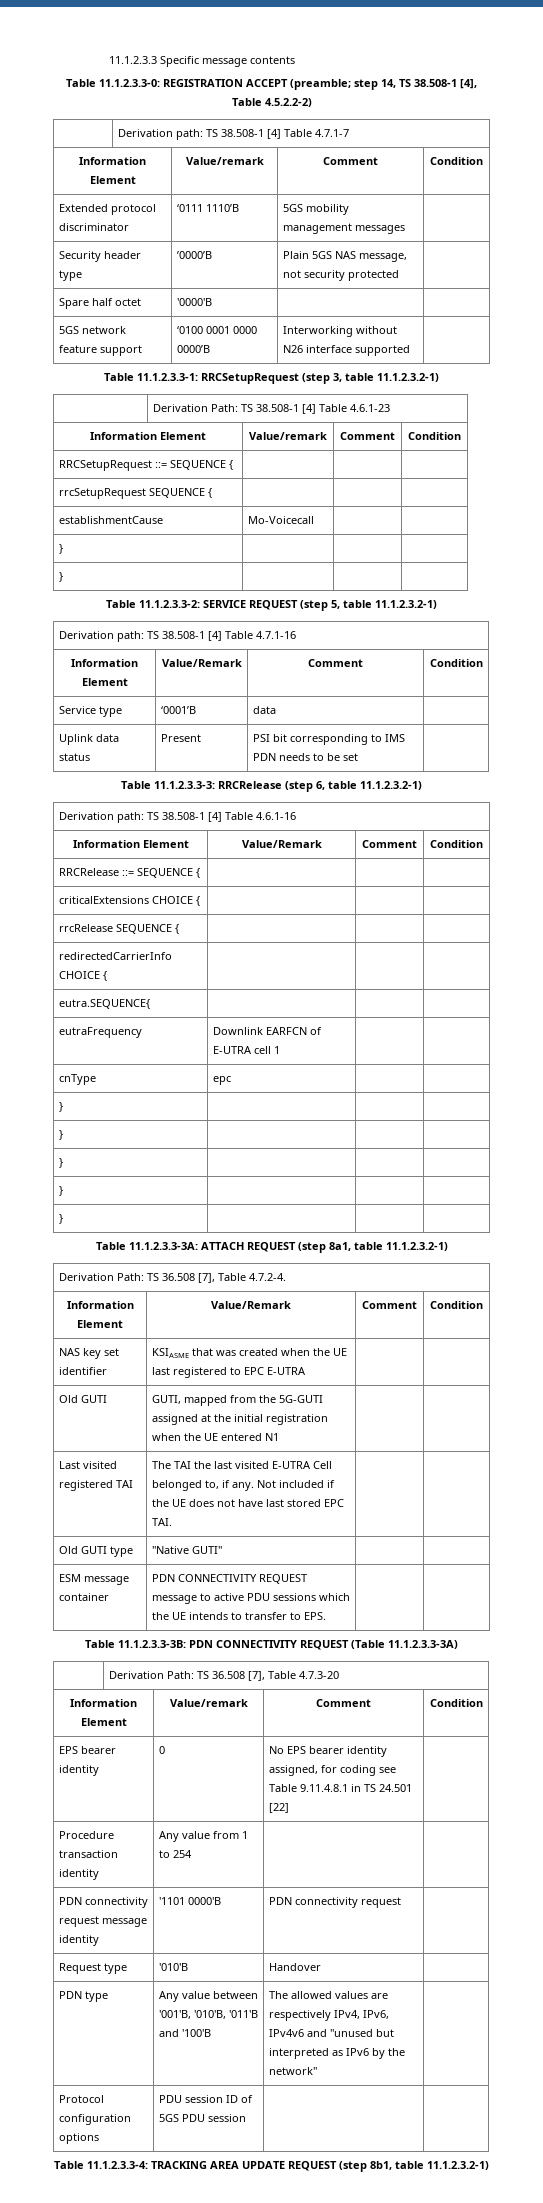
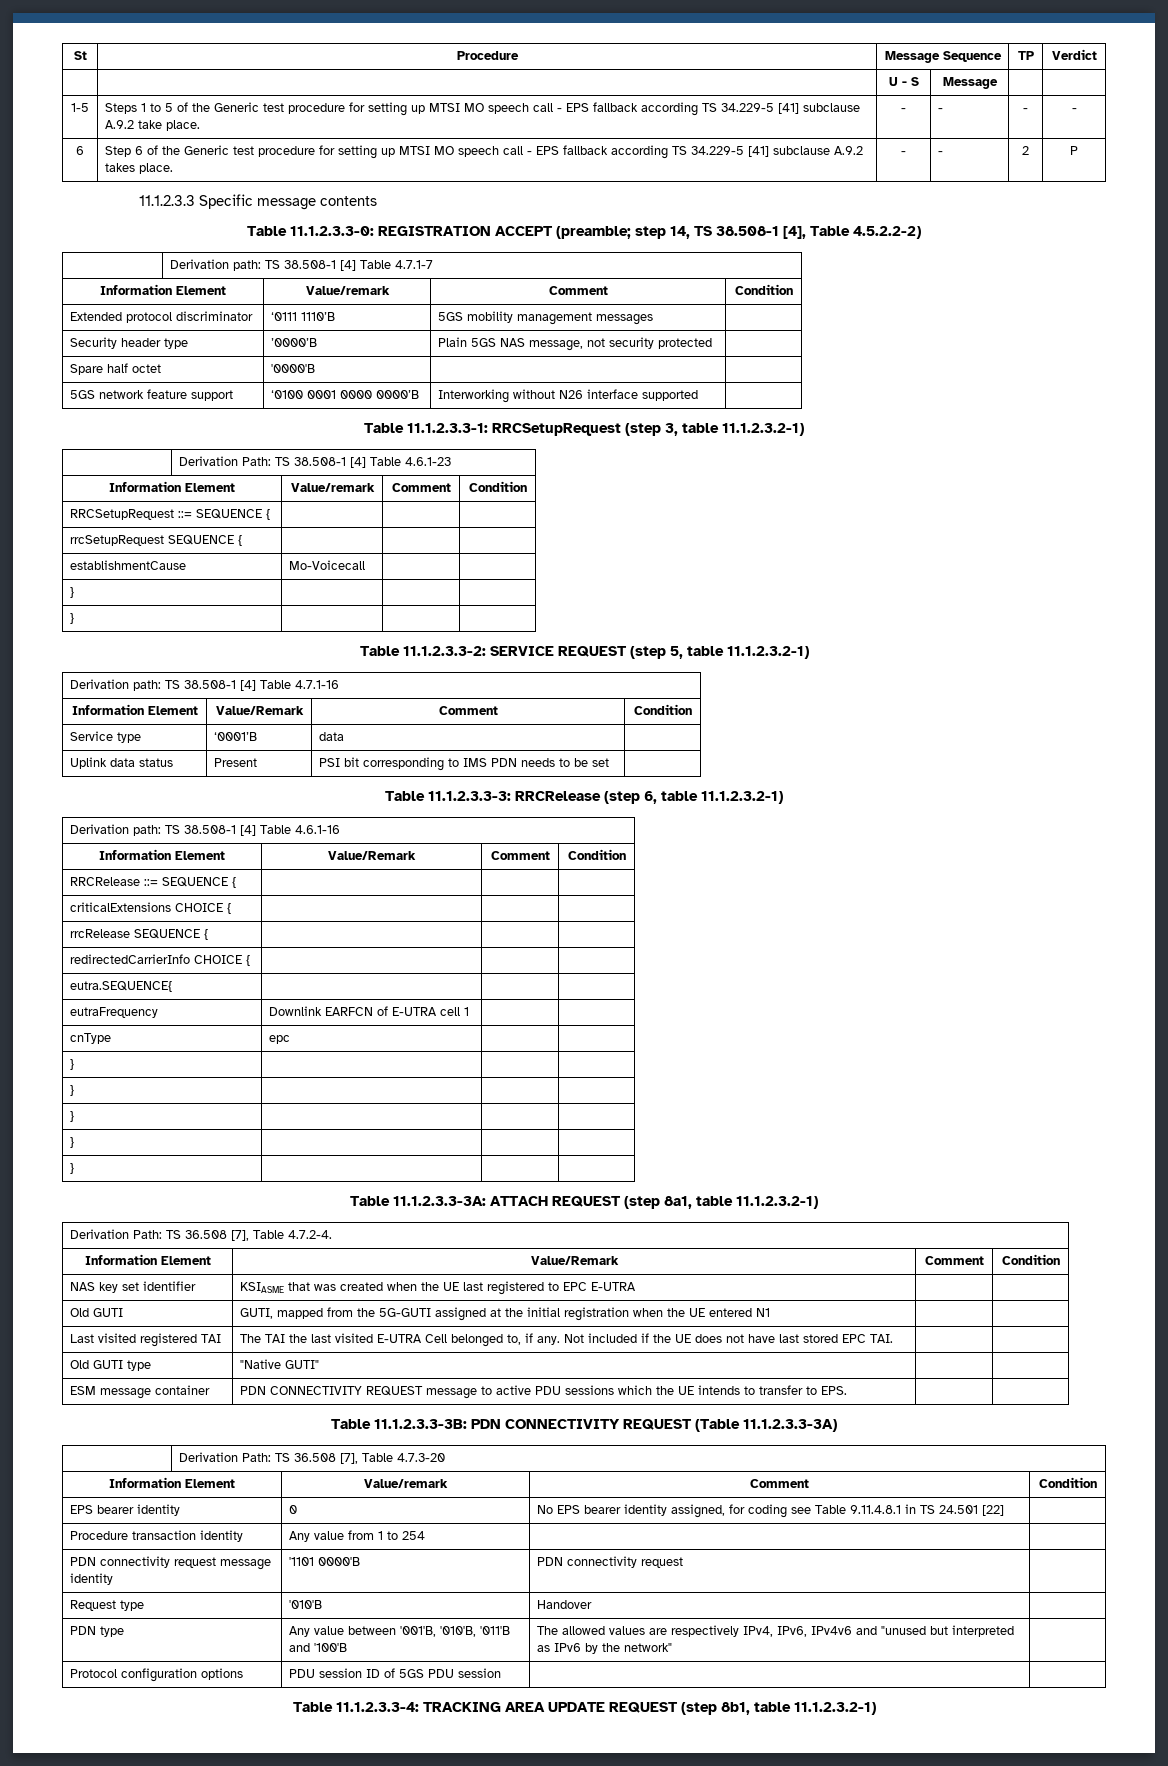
+ St | Procedure | Message Sequence | TP | Verdict
+ | | U - S | Message | |
+ 1-5 | Steps 1 to 5 of the Generic test procedure for setting up MTSI MO speech call - EPS fallback according TS 34.229-5 [41] subclause A.9.2 take place. | - | - | - | -
+ 6 | Step 6 of the Generic test procedure for setting up MTSI MO speech call - EPS fallback according TS 34.229-5 [41] subclause A.9.2 takes place. | - | - | 2 | P

